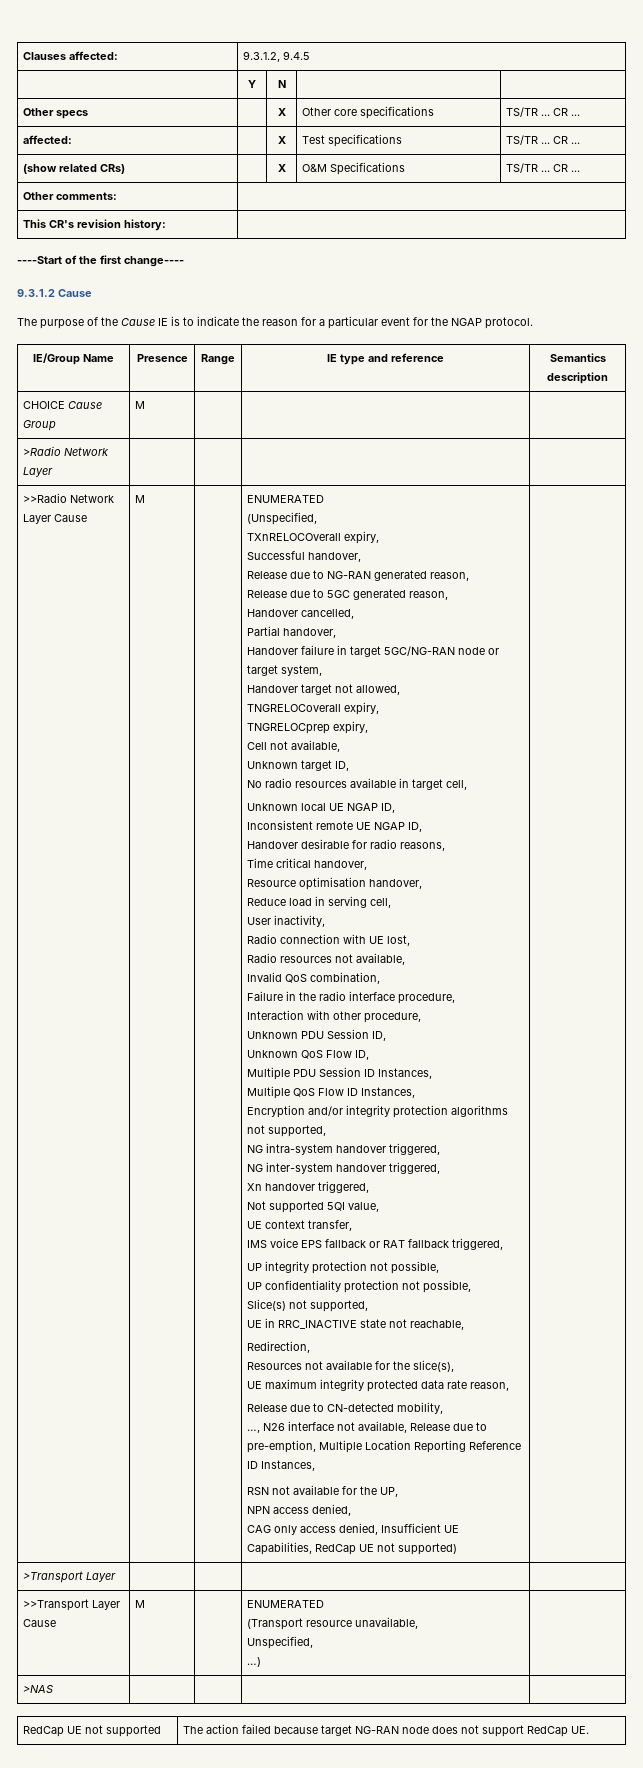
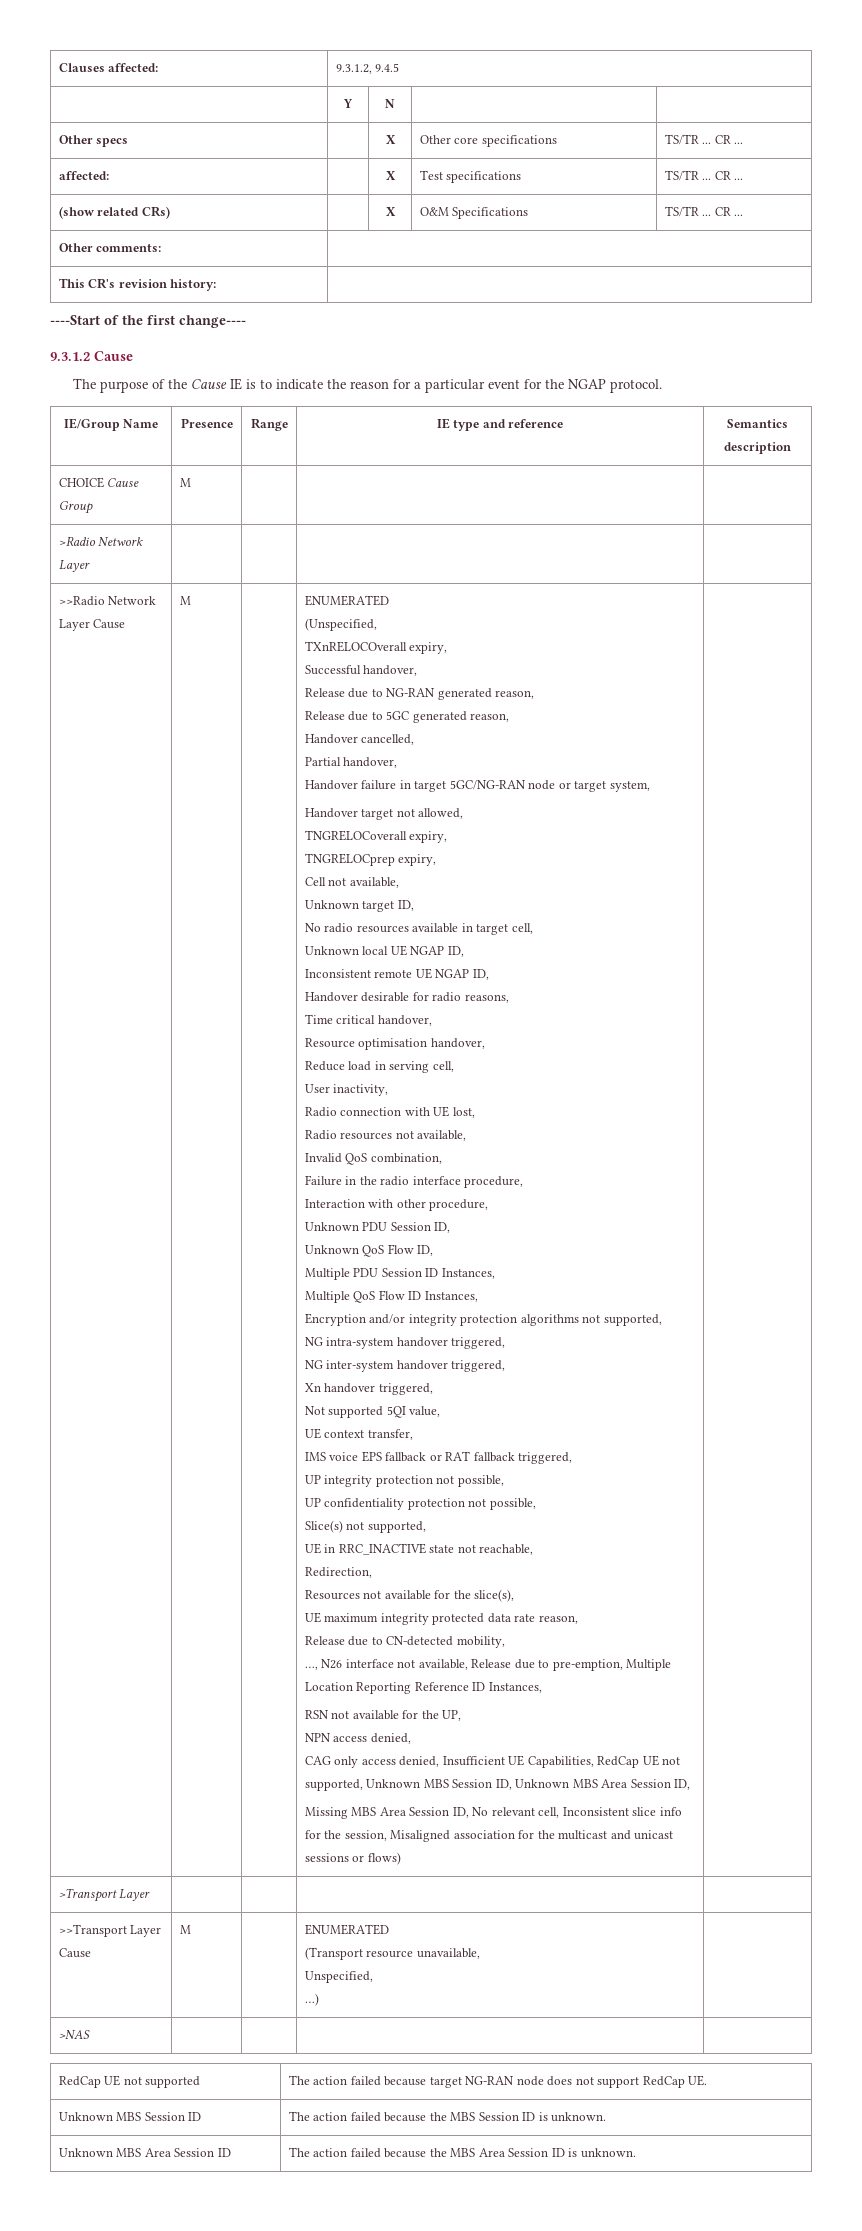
- CAG only access denied, Insufficient UE Capabilities, RedCap UE not supported)
+ CAG only access denied, Insufficient UE Capabilities, RedCap UE not supported, Unknown MBS Session ID, Unknown MBS Area Session ID,
+ Missing MBS Area Session ID, No relevant cell, Inconsistent slice info for the session, Misaligned association for the multicast and unicast sessions or flows)
+ Unknown MBS Session ID | The action failed because the MBS Session ID is unknown.
+ Unknown MBS Area Session ID | The action failed because the MBS Area Session ID is unknown.

